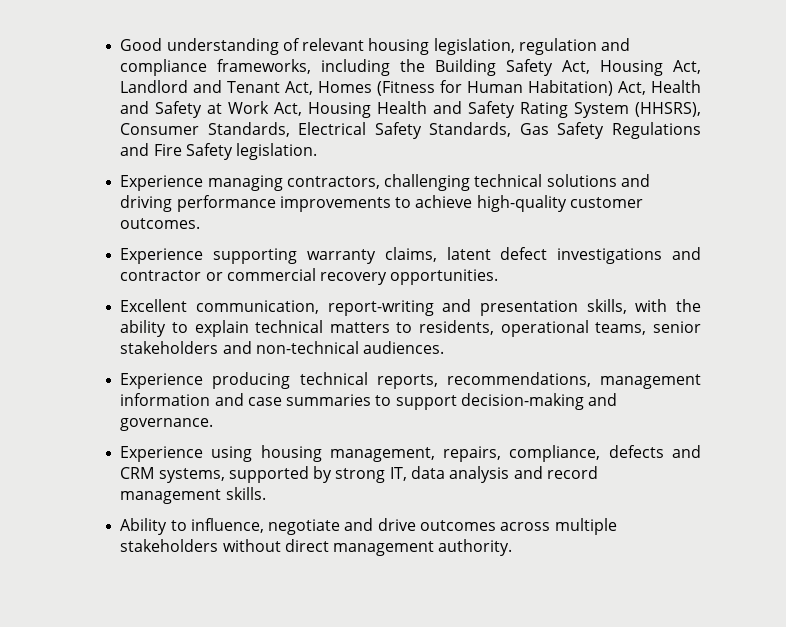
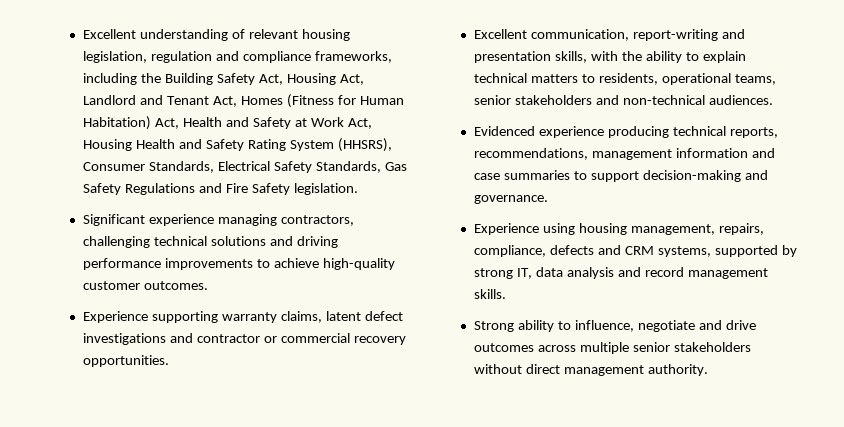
- Good understanding of relevant housing legislation, regulation and compliance frameworks, including the Building Safety Act, Housing Act, Landlord and Tenant Act, Homes (Fitness for Human Habitation) Act, Health and Safety at Work Act, Housing Health and Safety Rating System (HHSRS), Consumer Standards, Electrical Safety Standards, Gas Safety Regulations and Fire Safety legislation.
+ Excellent understanding of relevant housing legislation, regulation and compliance frameworks, including the Building Safety Act, Housing Act, Landlord and Tenant Act, Homes (Fitness for Human Habitation) Act, Health and Safety at Work Act, Housing Health and Safety Rating System (HHSRS), Consumer Standards, Electrical Safety Standards, Gas Safety Regulations and Fire Safety legislation.
- Experience managing contractors, challenging technical solutions and driving performance improvements to achieve high-quality customer outcomes.
+ Significant experience managing contractors, challenging technical solutions and driving performance improvements to achieve high-quality customer outcomes.
- Experience producing technical reports, recommendations, management information and case summaries to support decision-making and governance.
+ Evidenced experience producing technical reports, recommendations, management information and case summaries to support decision-making and governance.
- Ability to influence, negotiate and drive outcomes across multiple stakeholders without direct management authority.
+ Strong ability to influence, negotiate and drive outcomes across multiple senior stakeholders without direct management authority.

